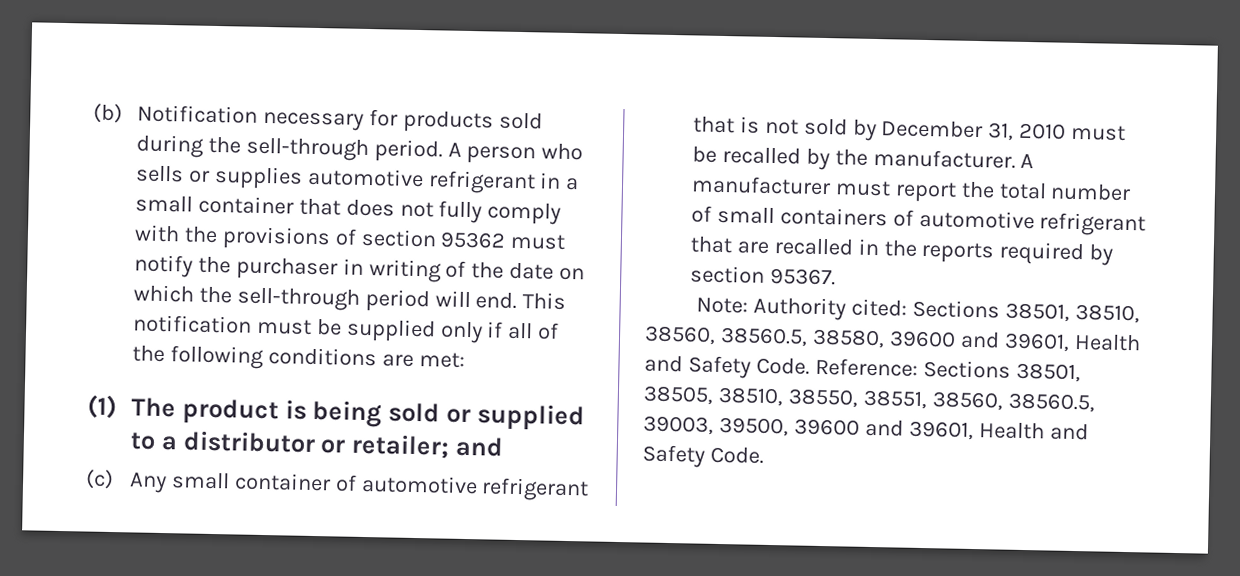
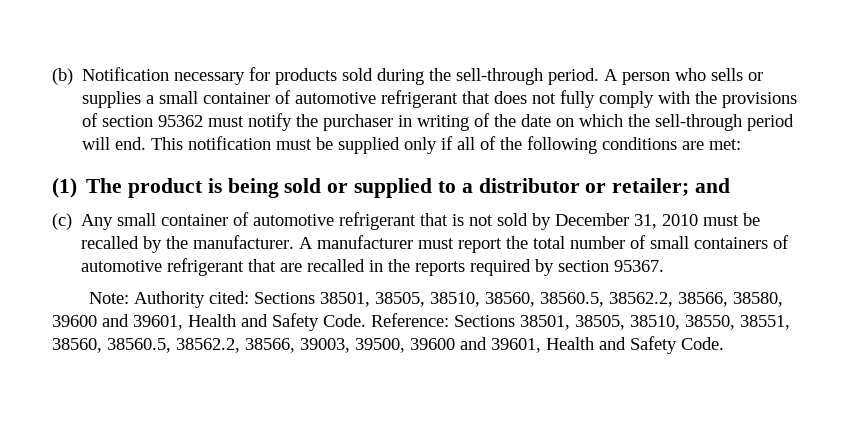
- A person who sells or supplies automotive refrigerant in a small container that does not fully comply with the provisions of section 95362 must notify the purchaser in writing of the date on which the sell-through period will end.
+ A person who sells or supplies a small container of automotive refrigerant that does not fully comply with the provisions of section 95362 must notify the purchaser in writing of the date on which the sell-through period will end.
- Note: Authority cited: Sections 38501, 38510, 38560, 38560.5, 38580, 39600 and 39601, Health and Safety Code.
+ Note: Authority cited: Sections 38501, 38505, 38510, 38560, 38560.5, 38562.2, 38566, 38580, 39600 and 39601, Health and Safety Code.
- Reference: Sections 38501, 38505, 38510, 38550, 38551, 38560, 38560.5, 39003, 39500, 39600 and 39601, Health and Safety Code.
+ Reference: Sections 38501, 38505, 38510, 38550, 38551, 38560, 38560.5, 38562.2, 38566, 39003, 39500, 39600 and 39601, Health and Safety Code.

